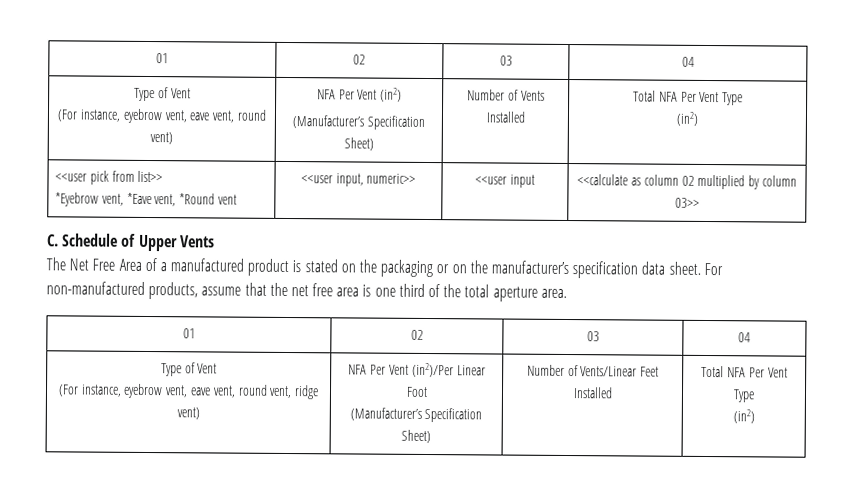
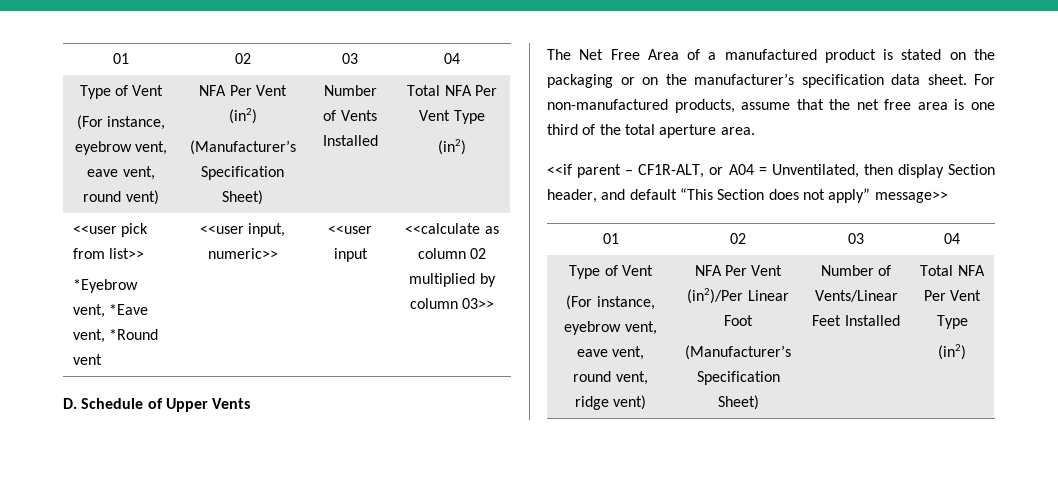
- C. Schedule of Upper Vents
+ D. Schedule of Upper Vents
+ <<if parent – CF1R-ALT, or A04 = Unventilated, then display Section header, and default “This Section does not apply” message>>

